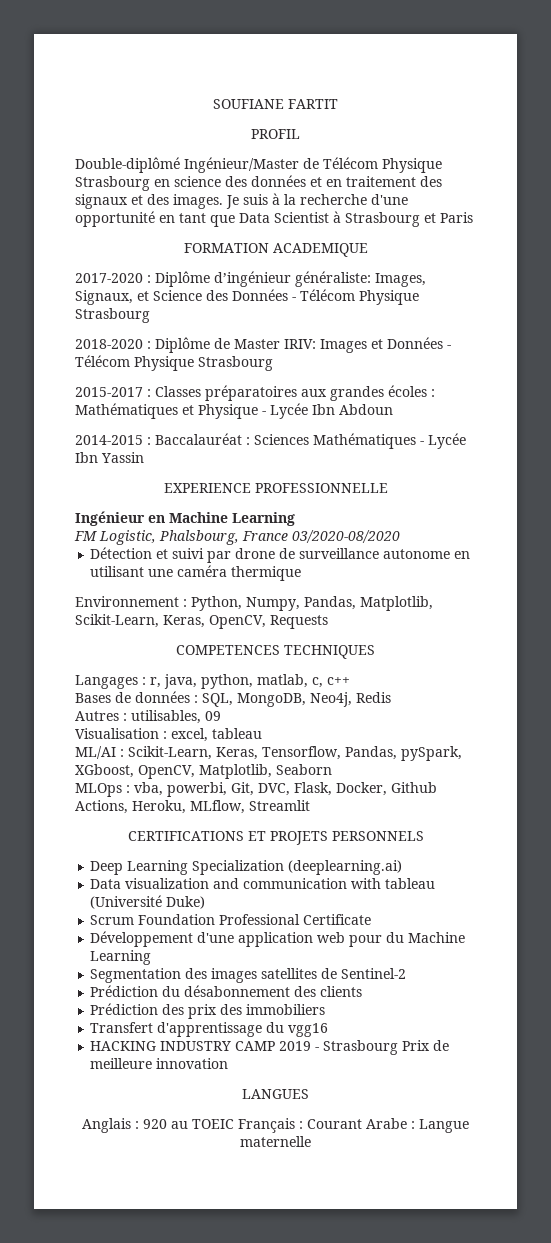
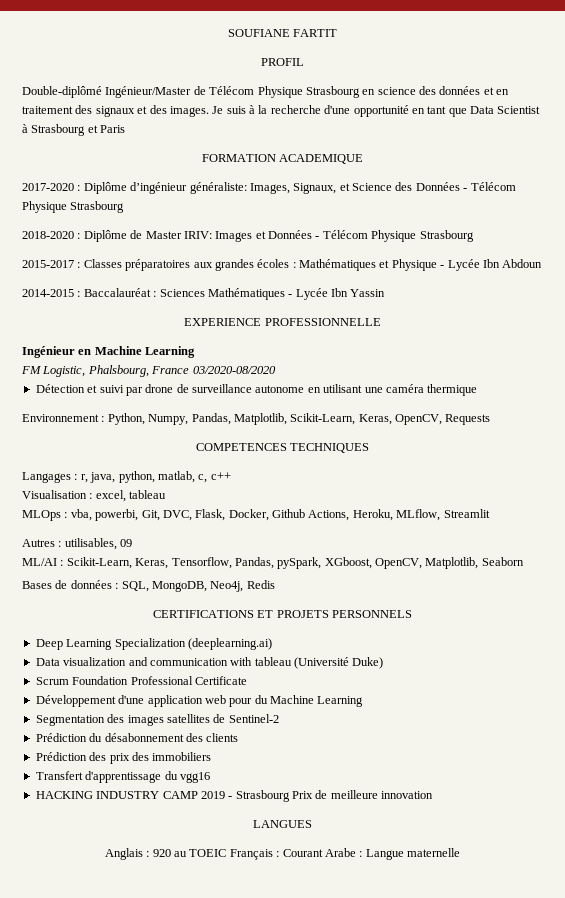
- Bases de données : SQL, MongoDB, Neo4j, Redis
- Autres : utilisables, 09
  Visualisation : excel, tableau
- ML/AI : Scikit-Learn, Keras, Tensorflow, Pandas, pySpark, XGboost, OpenCV, Matplotlib, Seaborn
+ Autres : utilisables, 09
+ ML/AI : Scikit-Learn, Keras, Tensorflow, Pandas, pySpark, XGboost, OpenCV, Matplotlib, Seaborn
+ Bases de données : SQL, MongoDB, Neo4j, Redis

